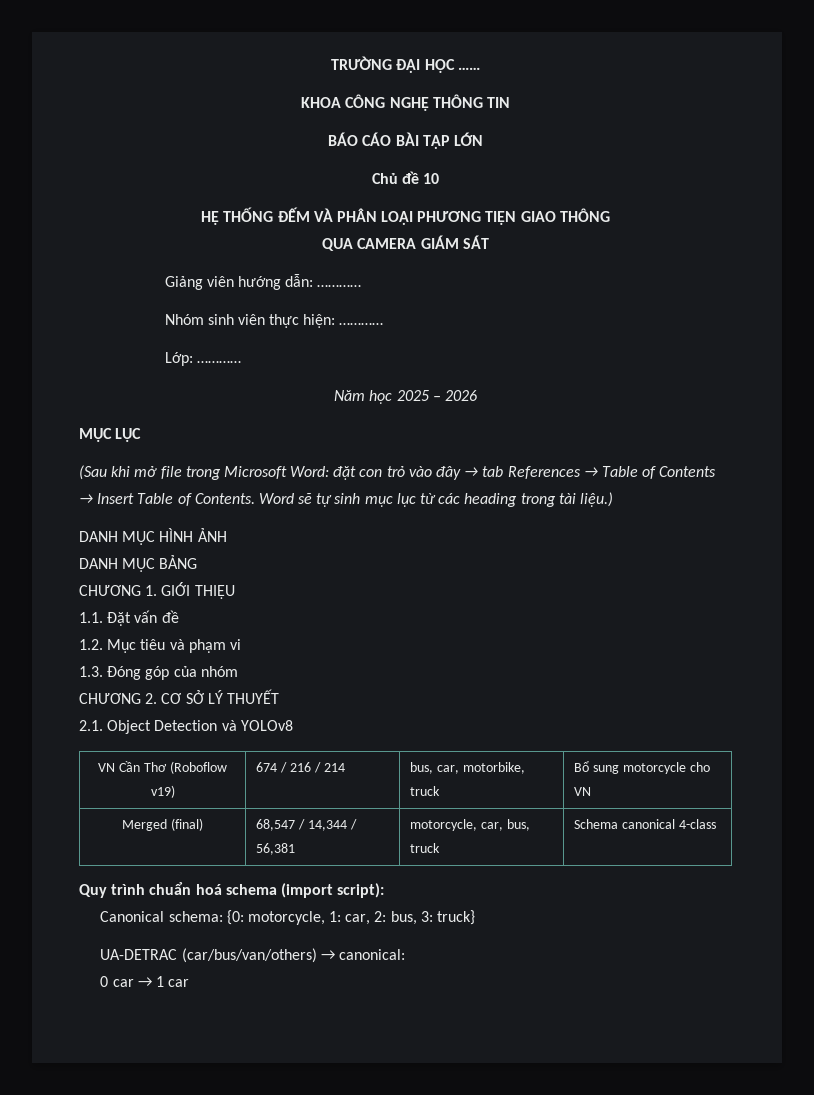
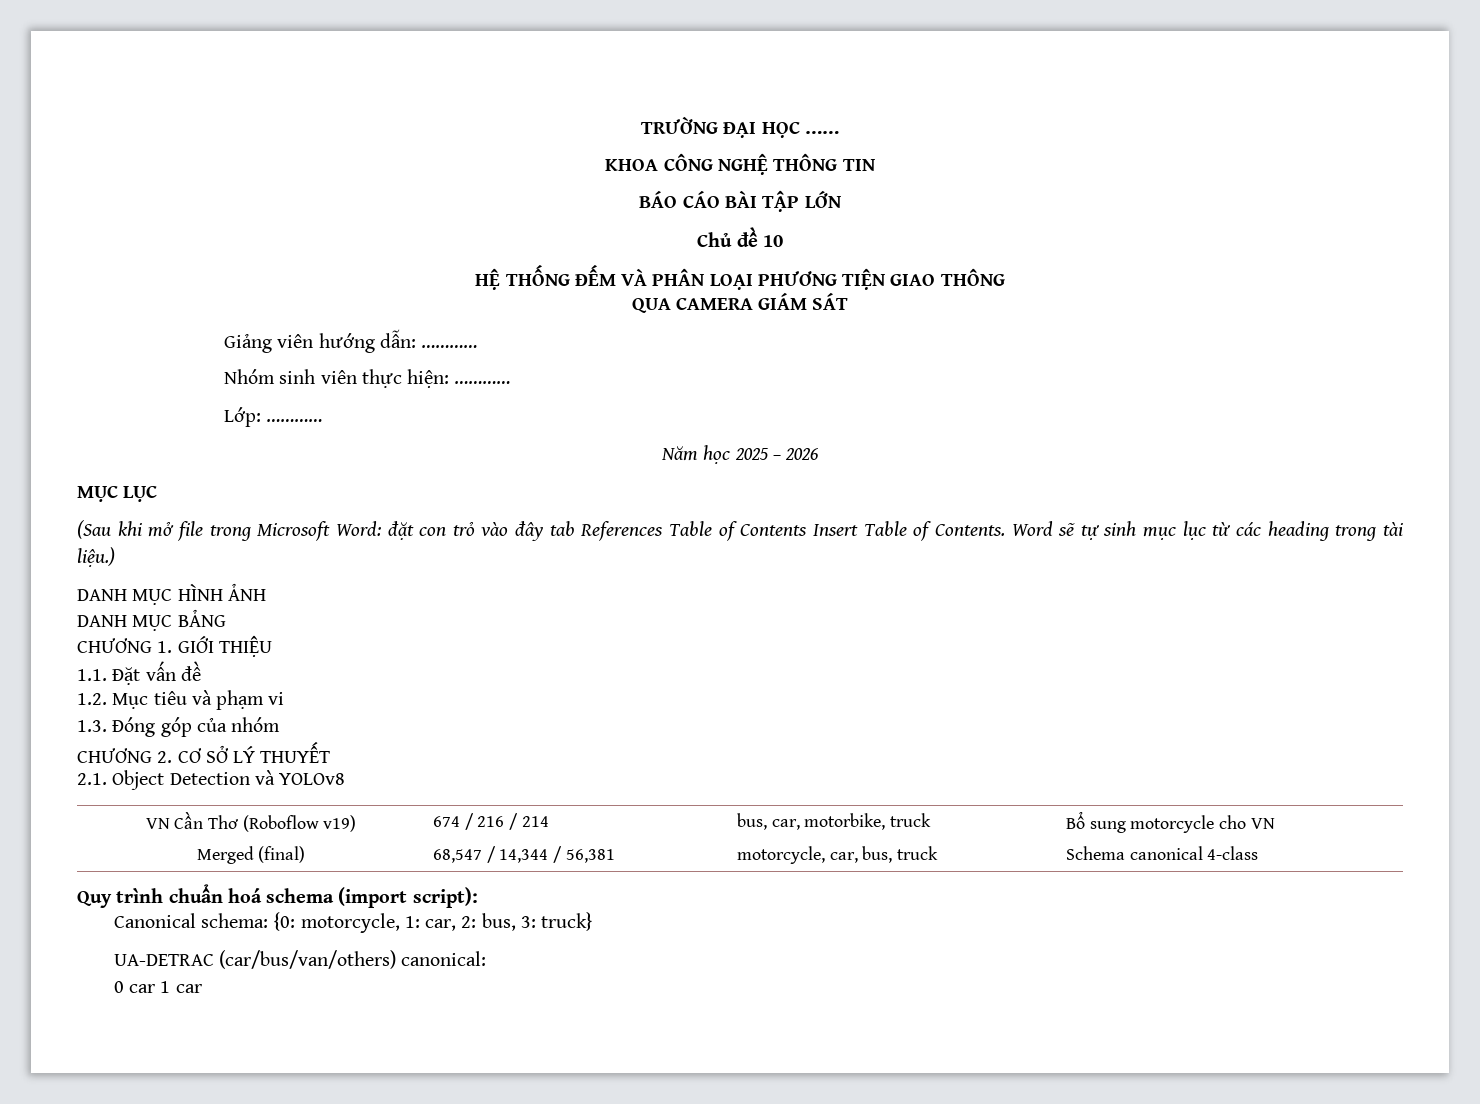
- (Sau khi mở file trong Microsoft Word: đặt con trỏ vào đây → tab References → Table of Contents → Insert Table of Contents.
+ (Sau khi mở file trong Microsoft Word: đặt con trỏ vào đây tab References Table of Contents Insert Table of Contents.
- UA-DETRAC (car/bus/van/others) → canonical:
+ UA-DETRAC (car/bus/van/others) canonical:
- 0 car → 1 car
+ 0 car 1 car

